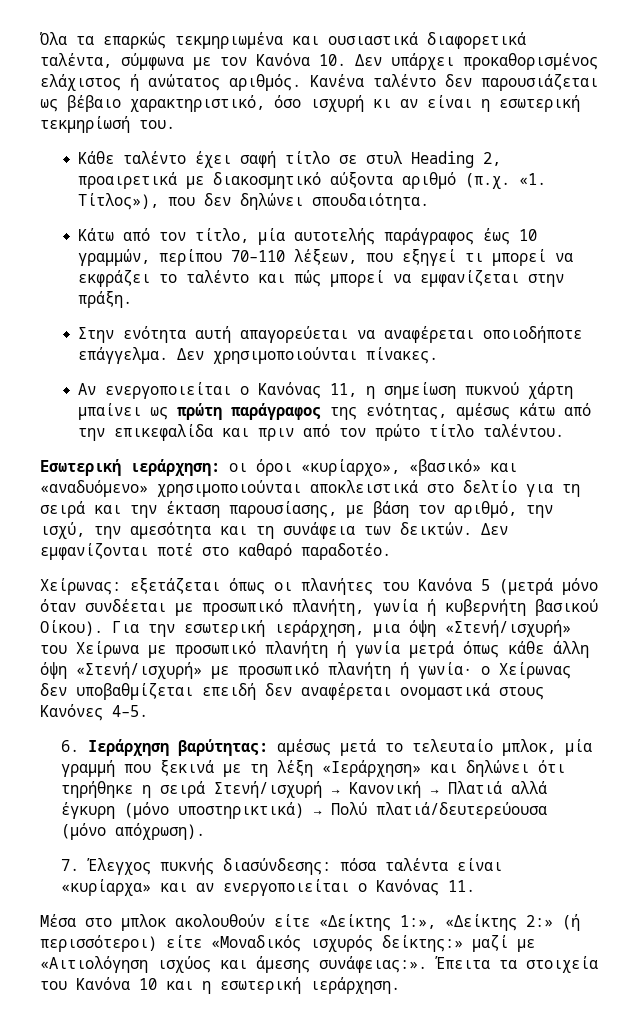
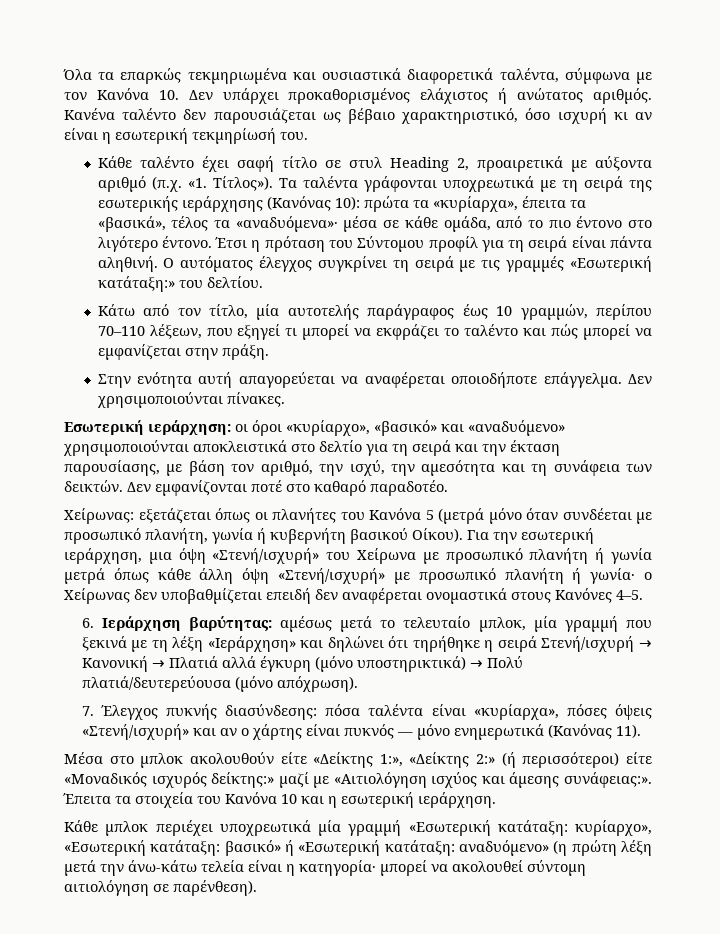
- Κάθε ταλέντο έχει σαφή τίτλο σε στυλ Heading 2, προαιρετικά με διακοσμητικό αύξοντα αριθμό (π.χ. «1. Τίτλος»), που δεν δηλώνει σπουδαιότητα.
+ Κάθε ταλέντο έχει σαφή τίτλο σε στυλ Heading 2, προαιρετικά με αύξοντα αριθμό (π.χ. «1. Τίτλος»). Τα ταλέντα γράφονται υποχρεωτικά με τη σειρά της εσωτερικής ιεράρχησης (Κανόνας 10): πρώτα τα «κυρίαρχα», έπειτα τα «βασικά», τέλος τα «αναδυόμενα»· μέσα σε κάθε ομάδα, από το πιο έντονο στο λιγότερο έντονο. Έτσι η πρόταση του Σύντομου προφίλ για τη σειρά είναι πάντα αληθινή. Ο αυτόματος έλεγχος συγκρίνει τη σειρά με τις γραμμές «Εσωτερική κατάταξη:» του δελτίου.
- Αν ενεργοποιείται ο Κανόνας 11, η σημείωση πυκνού χάρτη μπαίνει ως πρώτη παράγραφος της ενότητας, αμέσως κάτω από την επικεφαλίδα και πριν από τον πρώτο τίτλο ταλέντου.
- 7. Έλεγχος πυκνής διασύνδεσης: πόσα ταλέντα είναι «κυρίαρχα» και αν ενεργοποιείται ο Κανόνας 11.
+ 7. Έλεγχος πυκνής διασύνδεσης: πόσα ταλέντα είναι «κυρίαρχα», πόσες όψεις «Στενή/ισχυρή» και αν ο χάρτης είναι πυκνός — μόνο ενημερωτικά (Κανόνας 11).
+ Κάθε μπλοκ περιέχει υποχρεωτικά μία γραμμή «Εσωτερική κατάταξη: κυρίαρχο», «Εσωτερική κατάταξη: βασικό» ή «Εσωτερική κατάταξη: αναδυόμενο» (η πρώτη λέξη μετά την άνω-κάτω τελεία είναι η κατηγορία· μπορεί να ακολουθεί σύντομη αιτιολόγηση σε παρένθεση).

